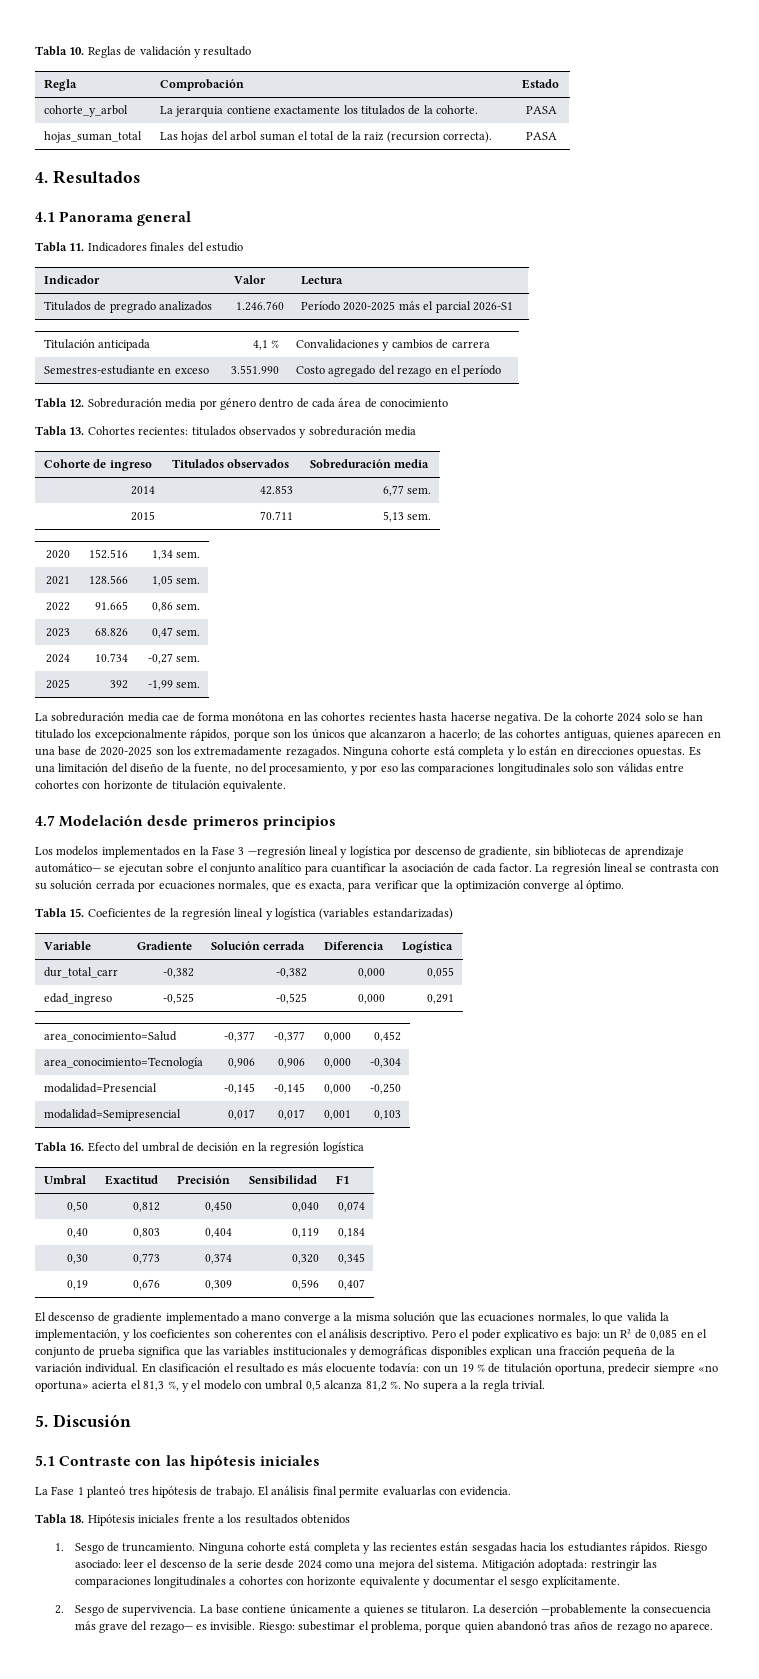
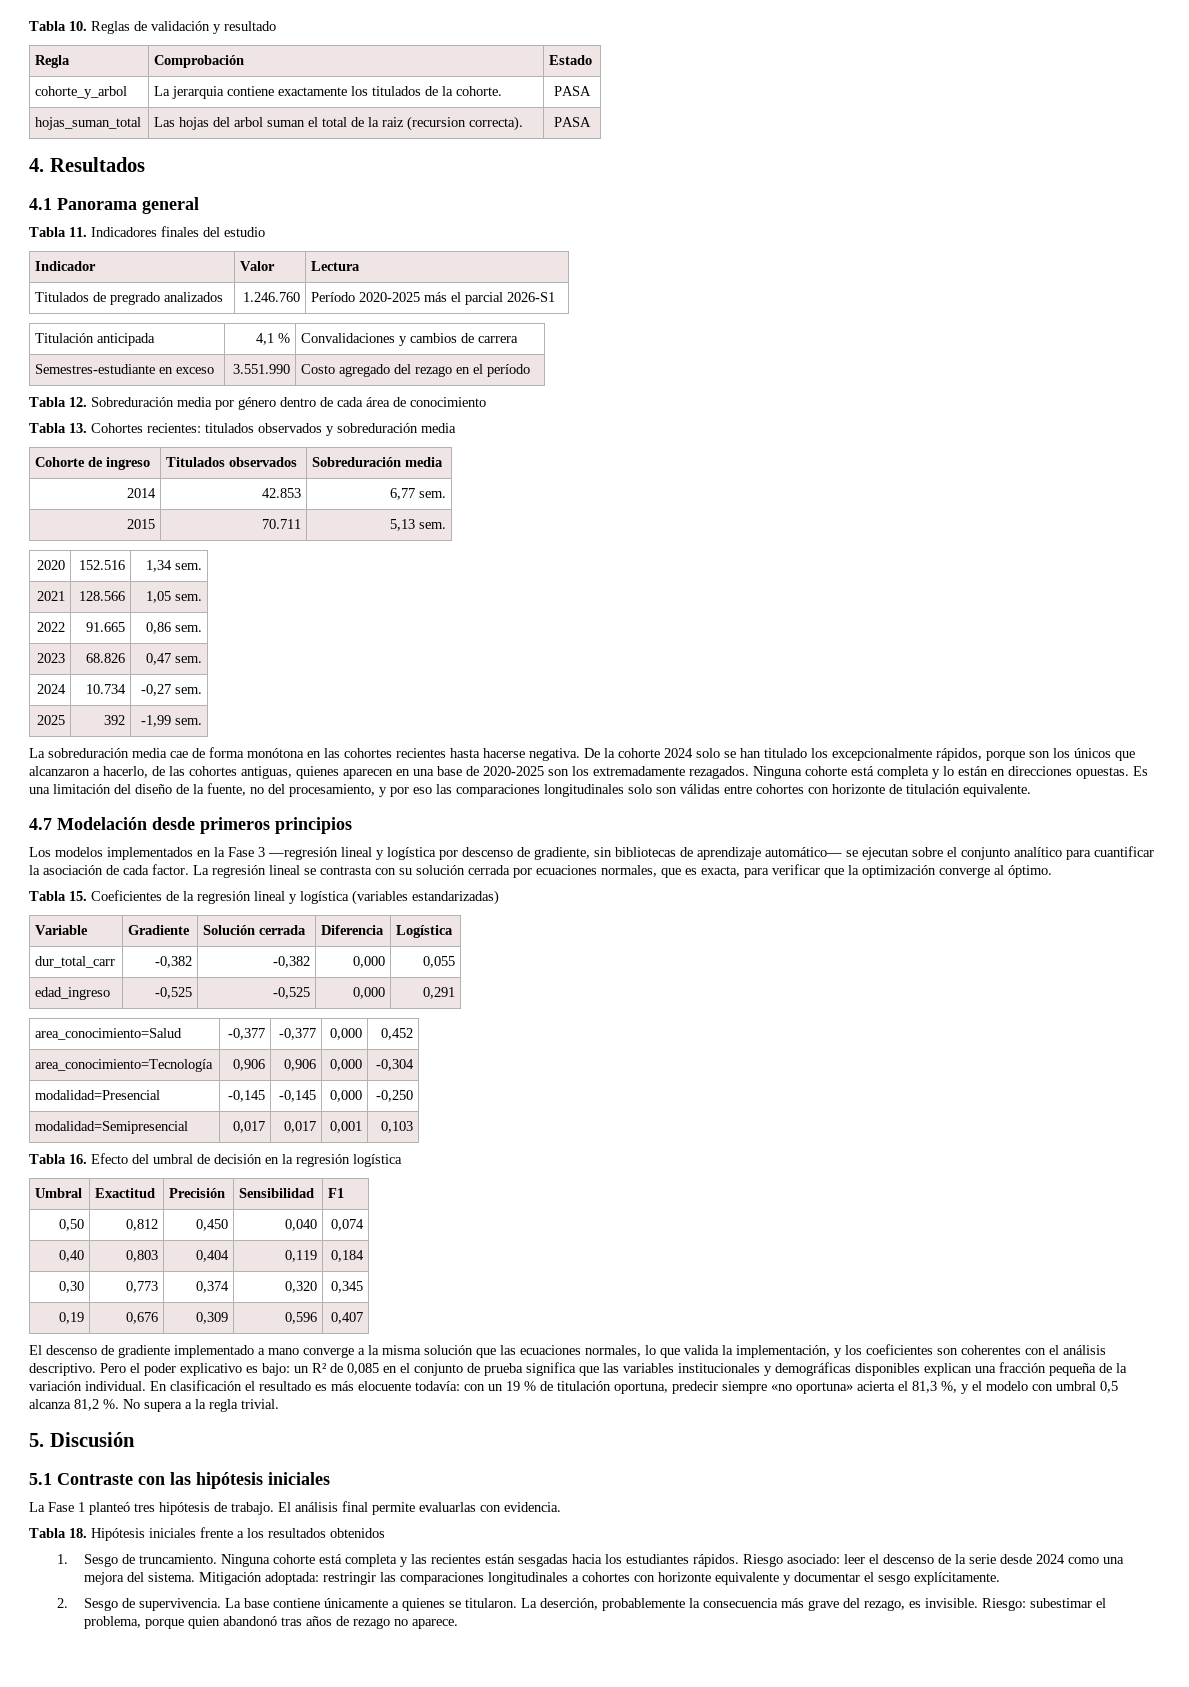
- De la cohorte 2024 solo se han titulado los excepcionalmente rápidos, porque son los únicos que alcanzaron a hacerlo; de las cohortes antiguas, quienes aparecen en una base de 2020-2025 son los extremadamente rezagados.
+ De la cohorte 2024 solo se han titulado los excepcionalmente rápidos, porque son los únicos que alcanzaron a hacerlo, de las cohortes antiguas, quienes aparecen en una base de 2020-2025 son los extremadamente rezagados.
- La deserción —probablemente la consecuencia más grave del rezago— es invisible.
+ La deserción, probablemente la consecuencia más grave del rezago, es invisible.

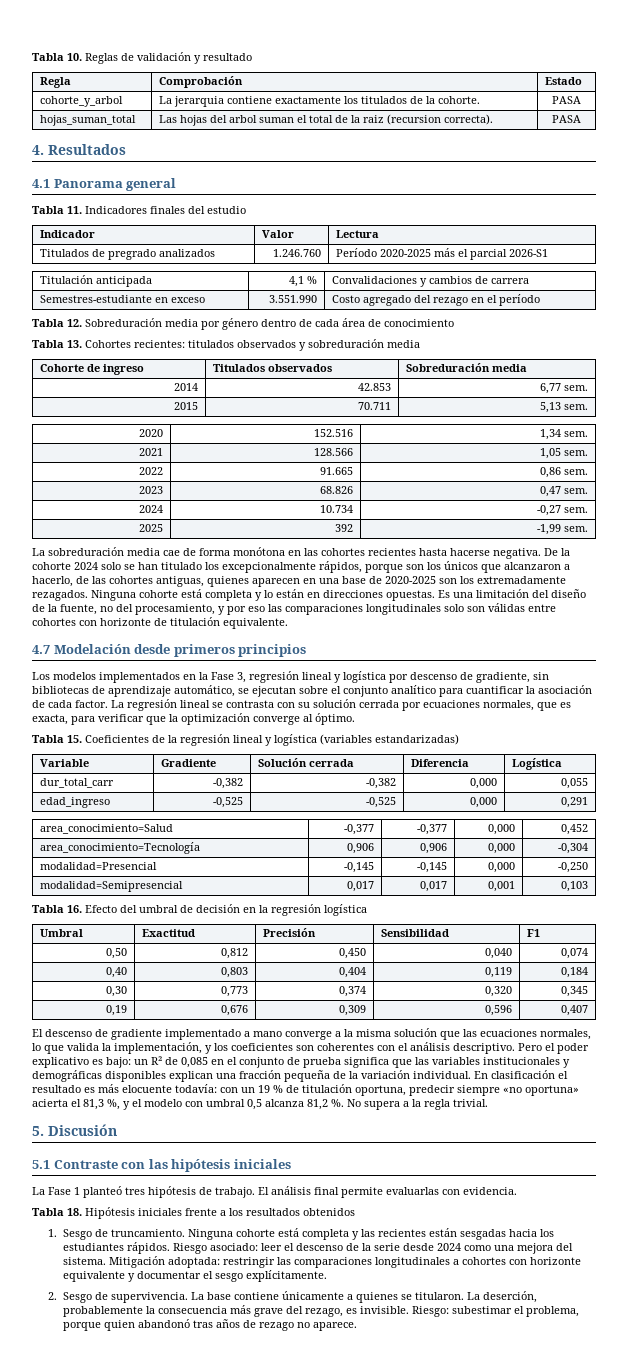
- Los modelos implementados en la Fase 3 —regresión lineal y logística por descenso de gradiente, sin bibliotecas de aprendizaje automático— se ejecutan sobre el conjunto analítico para cuantificar la asociación de cada factor.
+ Los modelos implementados en la Fase 3, regresión lineal y logística por descenso de gradiente, sin bibliotecas de aprendizaje automático, se ejecutan sobre el conjunto analítico para cuantificar la asociación de cada factor.

